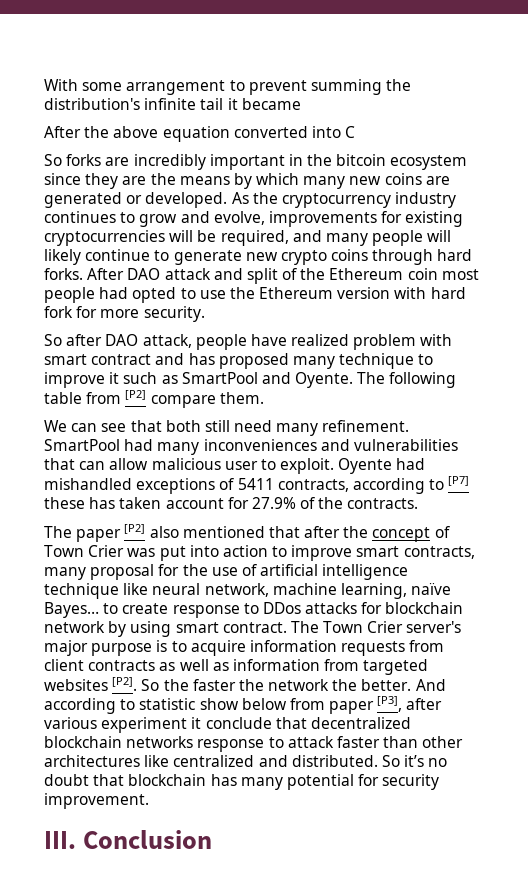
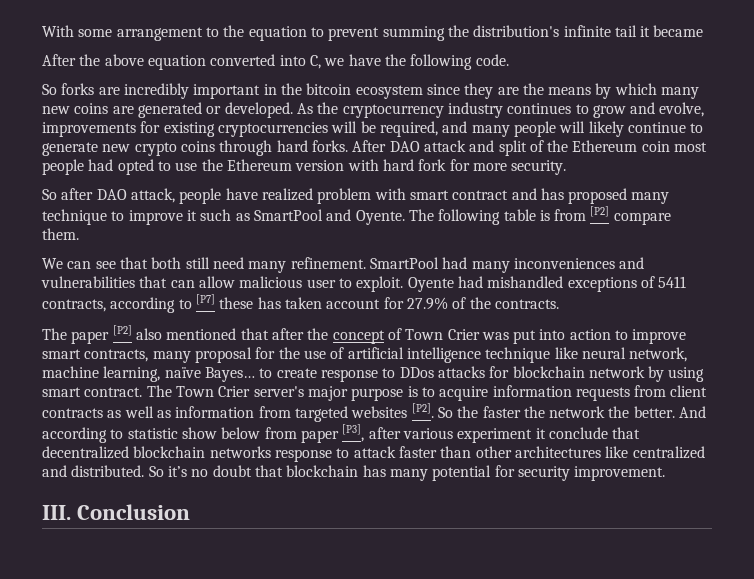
- With some arrangement to prevent summing the distribution's infinite tail it became
+ With some arrangement to the equation to prevent summing the distribution's infinite tail it became
- After the above equation converted into C
+ After the above equation converted into C, we have the following code.
- The following table from [P2] compare them.
+ The following table is from [P2] compare them.

